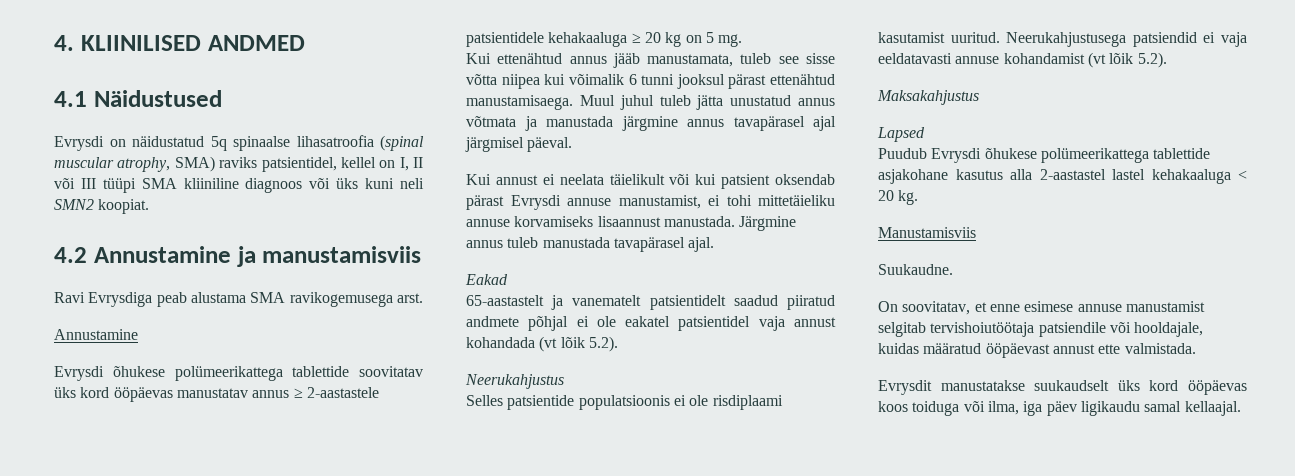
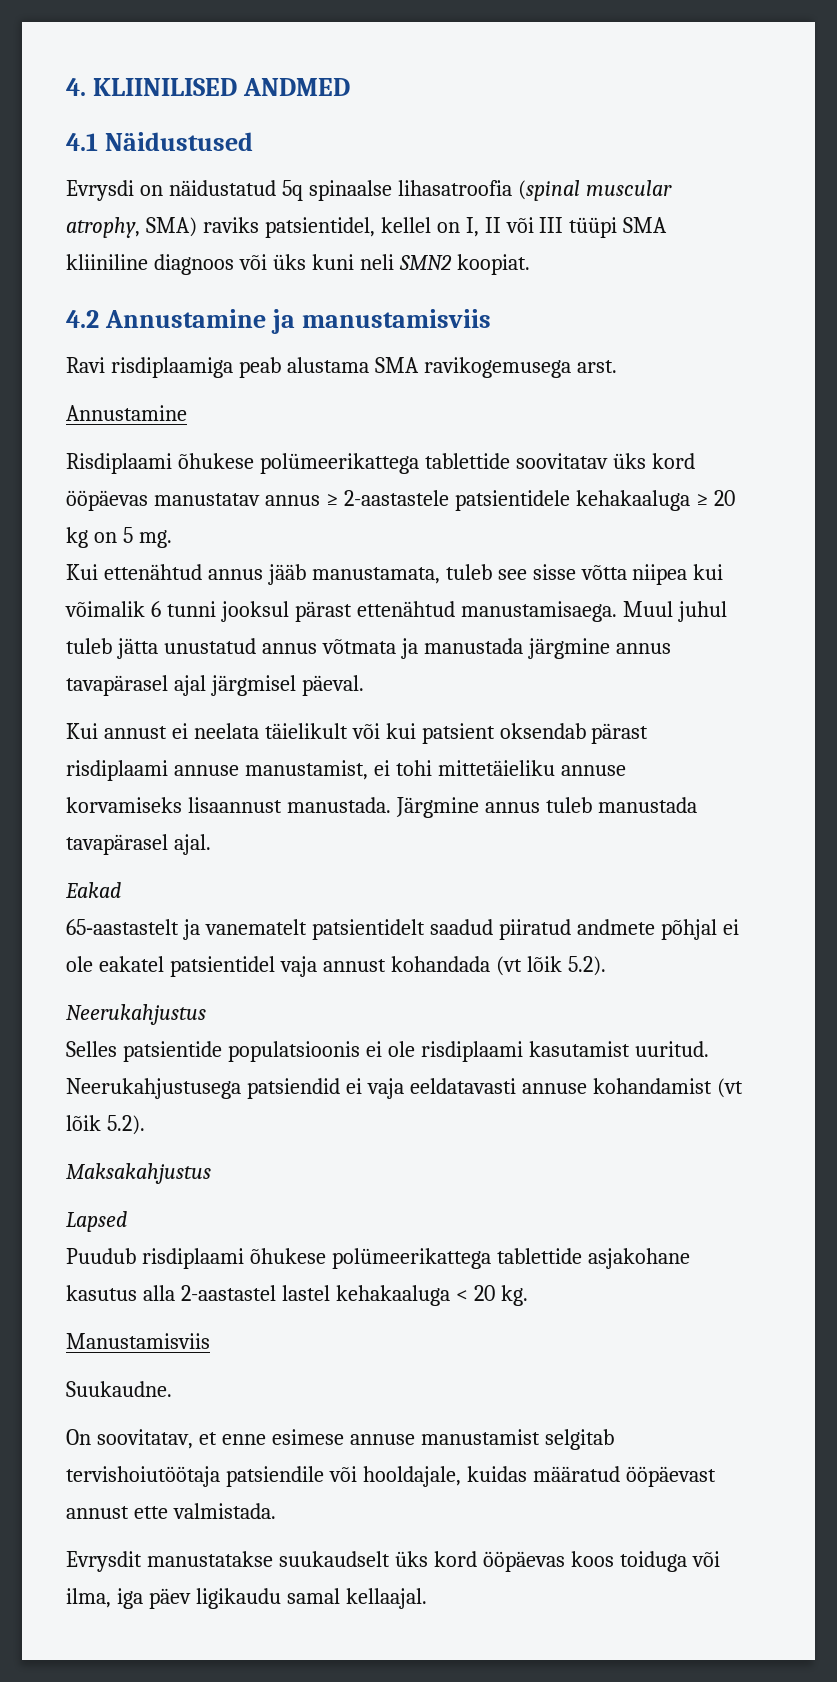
- Ravi Evrysdiga peab alustama SMA ravikogemusega arst.
+ Ravi risdiplaamiga peab alustama SMA ravikogemusega arst.
- Evrysdi õhukese polümeerikattega tablettide soovitatav üks kord ööpäevas manustatav annus ≥ 2-aastastele patsientidele kehakaaluga ≥ 20 kg on 5 mg.
+ Risdiplaami õhukese polümeerikattega tablettide soovitatav üks kord ööpäevas manustatav annus ≥ 2-aastastele patsientidele kehakaaluga ≥ 20 kg on 5 mg.
- Kui annust ei neelata täielikult või kui patsient oksendab pärast Evrysdi annuse manustamist, ei tohi mittetäieliku annuse korvamiseks lisaannust manustada.
+ Kui annust ei neelata täielikult või kui patsient oksendab pärast risdiplaami annuse manustamist, ei tohi mittetäieliku annuse korvamiseks lisaannust manustada.
- Puudub Evrysdi õhukese polümeerikattega tablettide asjakohane kasutus alla 2-aastastel lastel kehakaaluga < 20 kg.
+ Puudub risdiplaami õhukese polümeerikattega tablettide asjakohane kasutus alla 2-aastastel lastel kehakaaluga < 20 kg.

